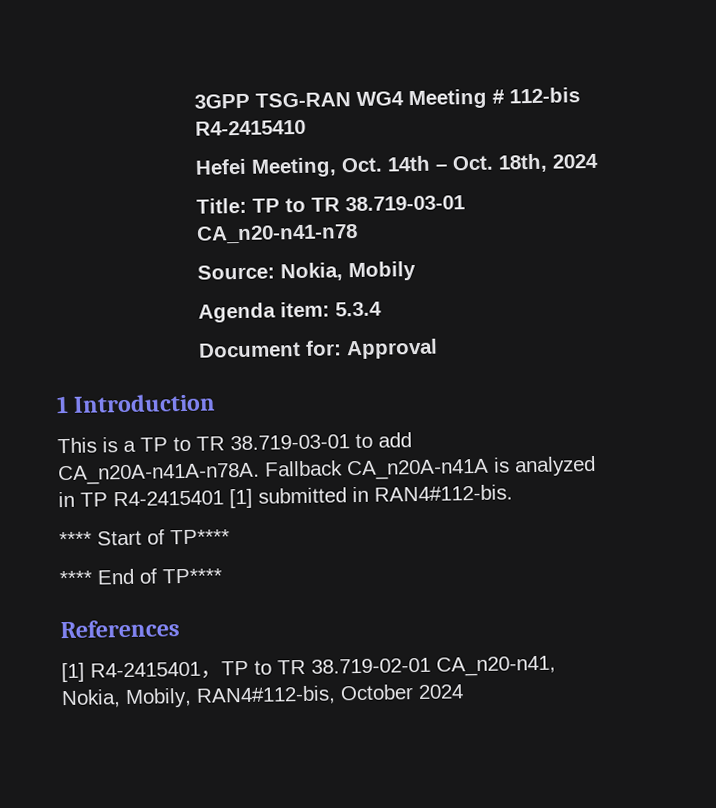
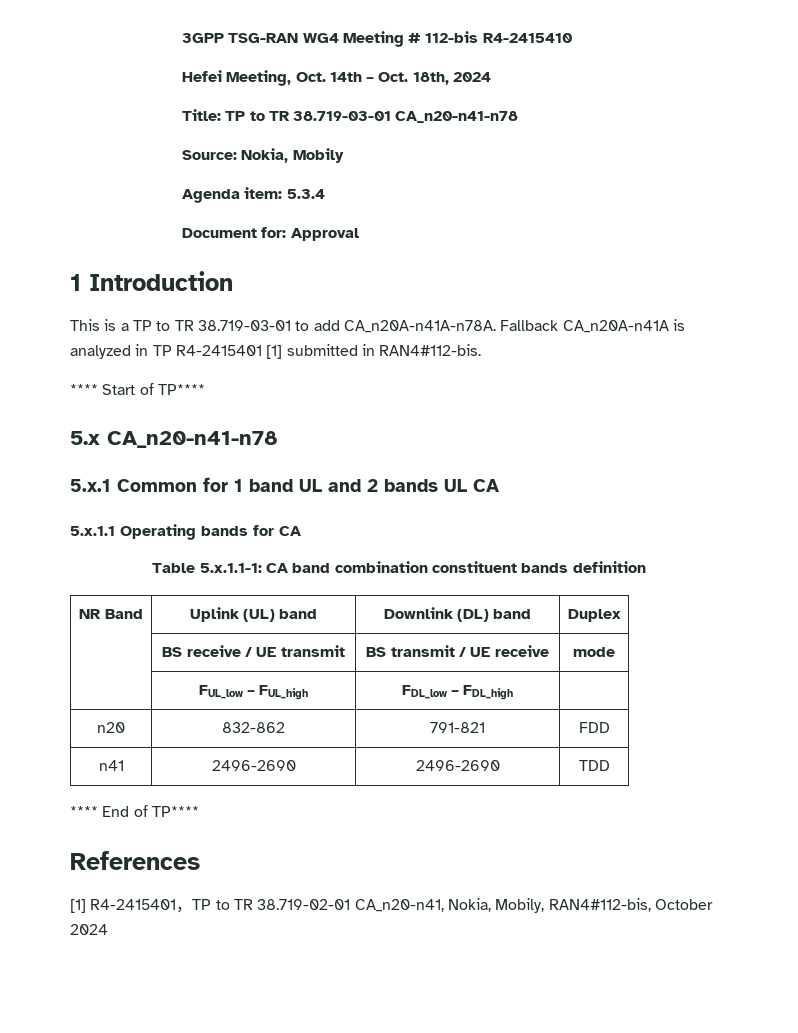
+ 5.x CA_n20-n41-n78
+ 5.x.1 Common for 1 band UL and 2 bands UL CA
+ 5.x.1.1 Operating bands for CA
+ Table 5.x.1.1-1: CA band combination constituent bands definition
+ NR Band | Uplink (UL) band | Downlink (DL) band | Duplex
+ | BS receive / UE transmit | BS transmit / UE receive | mode
+ | FUL_low – FUL_high | FDL_low – FDL_high |
+ n20 | 832-862 | 791-821 | FDD
+ n41 | 2496-2690 | 2496-2690 | TDD

